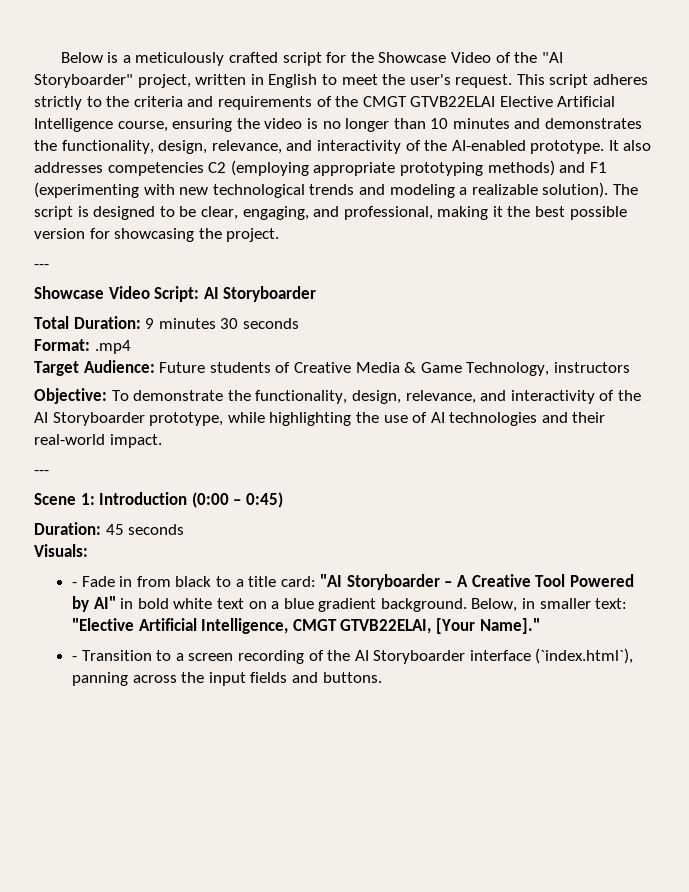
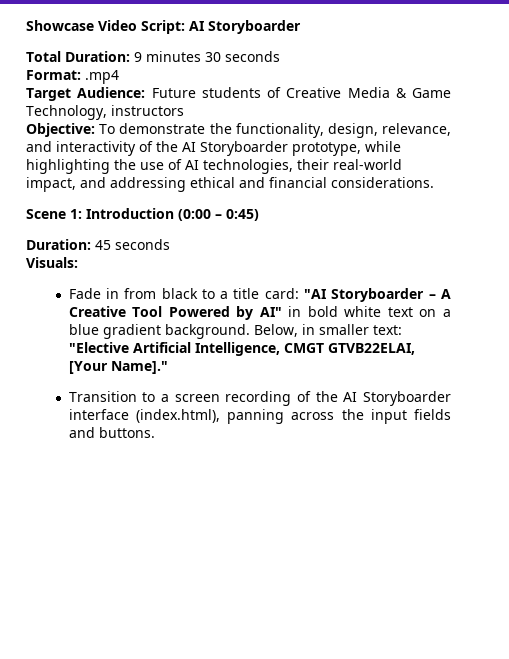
- Below is a meticulously crafted script for the Showcase Video of the "AI Storyboarder" project, written in English to meet the user's request. This script adheres strictly to the criteria and requirements of the CMGT GTVB22ELAI Elective Artificial Intelligence course, ensuring the video is no longer than 10 minutes and demonstrates the functionality, design, relevance, and interactivity of the AI-enabled prototype. It also addresses competencies C2 (employing appropriate prototyping methods) and F1 (experimenting with new technological trends and modeling a realizable solution). The script is designed to be clear, engaging, and professional, making it the best possible version for showcasing the project.
- ---
- Objective: To demonstrate the functionality, design, relevance, and interactivity of the AI Storyboarder prototype, while highlighting the use of AI technologies and their real-world impact.
- ---
+ Objective: To demonstrate the functionality, design, relevance, and interactivity of the AI Storyboarder prototype, while highlighting the use of AI technologies, their real-world impact, and addressing ethical and financial considerations.
- - Fade in from black to a title card: "AI Storyboarder – A Creative Tool Powered by AI" in bold white text on a blue gradient background.
+ Fade in from black to a title card: "AI Storyboarder – A Creative Tool Powered by AI" in bold white text on a blue gradient background.
- - Transition to a screen recording of the AI Storyboarder interface (`index.html`), panning across the input fields and buttons.
+ Transition to a screen recording of the AI Storyboarder interface (index.html), panning across the input fields and buttons.

